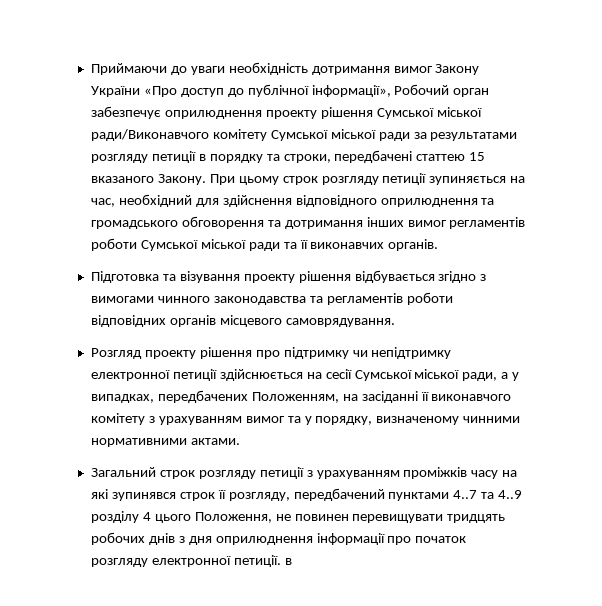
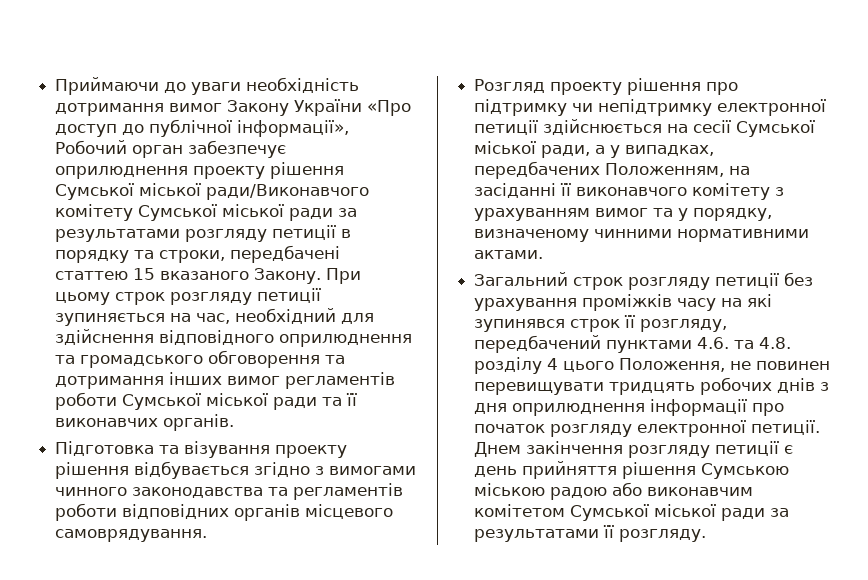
- Загальний строк розгляду петиції з урахуванням проміжків часу на які зупинявся строк її розгляду, передбачений пунктами 4..7 та 4..9 розділу 4 цього Положення, не повинен перевищувати тридцять робочих днів з дня оприлюднення інформації про початок розгляду електронної петиції. в
+ Загальний строк розгляду петиції без урахування проміжків часу на які зупинявся строк її розгляду, передбачений пунктами 4.6. та 4.8. розділу 4 цього Положення, не повинен перевищувати тридцять робочих днів з дня оприлюднення інформації про початок розгляду електронної петиції. Днем закінчення розгляду петиції є день прийняття рішення Сумською міською радою або виконавчим комітетом Сумської міської ради за результатами її розгляду.

